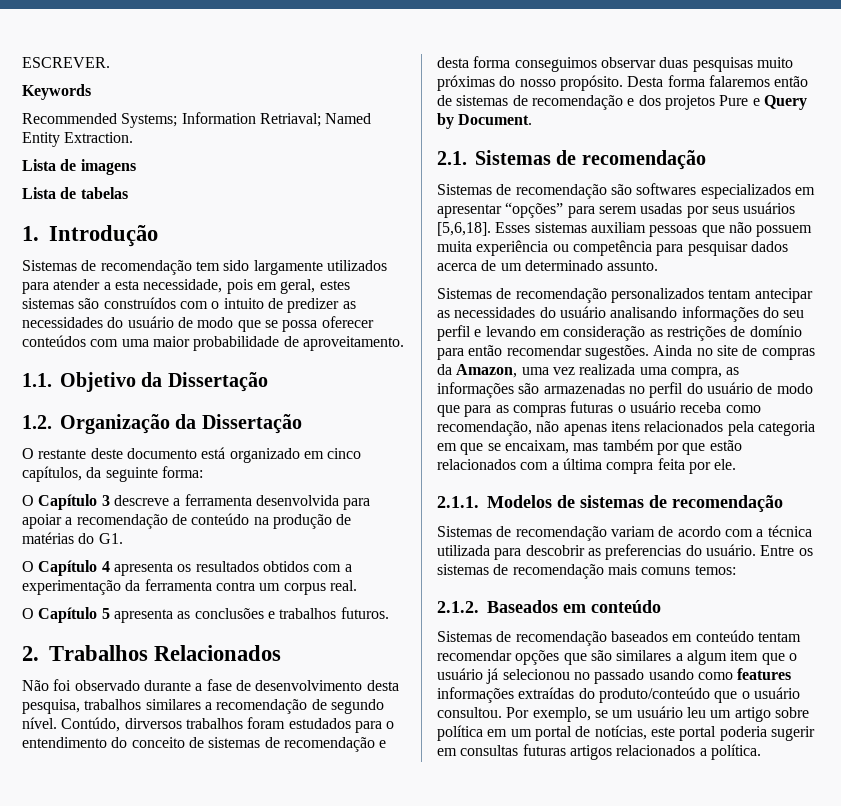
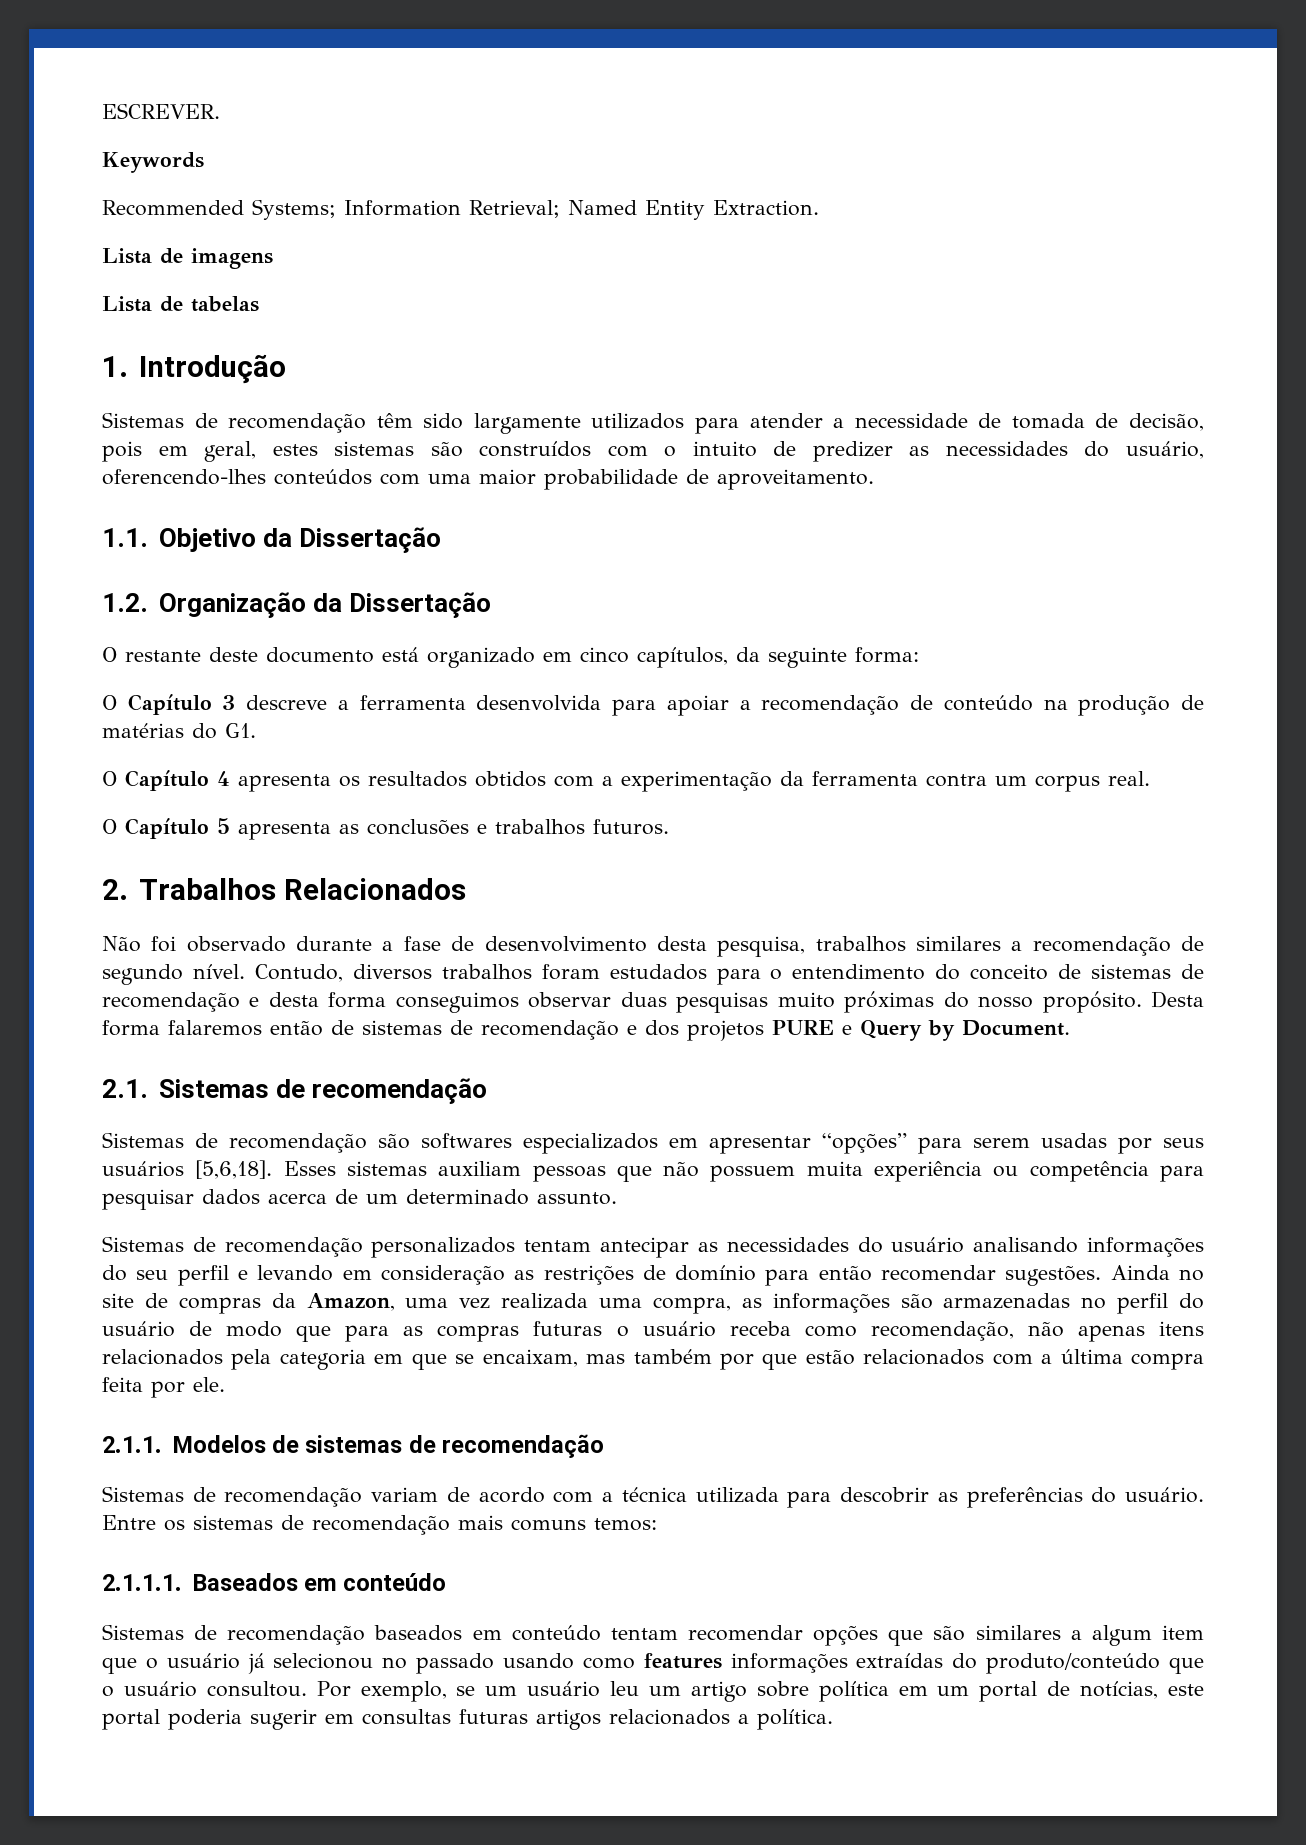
- Recommended Systems; Information Retriaval; Named Entity Extraction.
+ Recommended Systems; Information Retrieval; Named Entity Extraction.
- Sistemas de recomendação tem sido largamente utilizados para atender a esta necessidade, pois em geral, estes sistemas são construídos com o intuito de predizer as necessidades do usuário de modo que se possa oferecer conteúdos com uma maior probabilidade de aproveitamento.
+ Sistemas de recomendação têm sido largamente utilizados para atender a necessidade de tomada de decisão, pois em geral, estes sistemas são construídos com o intuito de predizer as necessidades do usuário, oferencendo-lhes conteúdos com uma maior probabilidade de aproveitamento.
- Contúdo, dirversos trabalhos foram estudados para o entendimento do conceito de sistemas de recomendação e desta forma conseguimos observar duas pesquisas muito próximas do nosso propósito.
+ Contudo, diversos trabalhos foram estudados para o entendimento do conceito de sistemas de recomendação e desta forma conseguimos observar duas pesquisas muito próximas do nosso propósito.
- Desta forma falaremos então de sistemas de recomendação e dos projetos Pure e Query by Document.
+ Desta forma falaremos então de sistemas de recomendação e dos projetos PURE e Query by Document.
- Sistemas de recomendação variam de acordo com a técnica utilizada para descobrir as preferencias do usuário.
+ Sistemas de recomendação variam de acordo com a técnica utilizada para descobrir as preferências do usuário.
- 2.1.2. Baseados em conteúdo
+ 2.1.1.1. Baseados em conteúdo

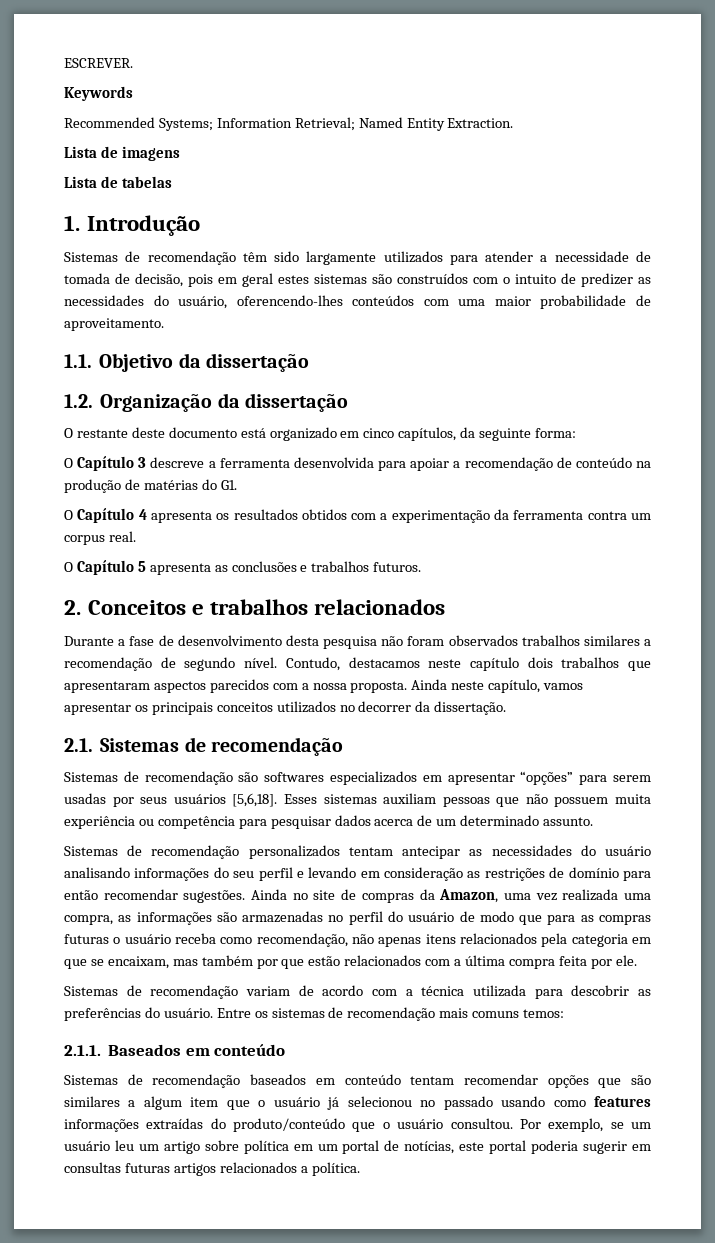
- Sistemas de recomendação têm sido largamente utilizados para atender a necessidade de tomada de decisão, pois em geral, estes sistemas são construídos com o intuito de predizer as necessidades do usuário, oferencendo-lhes conteúdos com uma maior probabilidade de aproveitamento.
+ Sistemas de recomendação têm sido largamente utilizados para atender a necessidade de tomada de decisão, pois em geral estes sistemas são construídos com o intuito de predizer as necessidades do usuário, oferencendo-lhes conteúdos com uma maior probabilidade de aproveitamento.
- 1.1. Objetivo da Dissertação
+ 1.1. Objetivo da dissertação
- 1.2. Organização da Dissertação
+ 1.2. Organização da dissertação
- 2. Trabalhos Relacionados
- Não foi observado durante a fase de desenvolvimento desta pesquisa, trabalhos similares a recomendação de segundo nível.
+ 2. Conceitos e trabalhos relacionados
+ Durante a fase de desenvolvimento desta pesquisa não foram observados trabalhos similares a recomendação de segundo nível.
- Contudo, diversos trabalhos foram estudados para o entendimento do conceito de sistemas de recomendação e desta forma conseguimos observar duas pesquisas muito próximas do nosso propósito. Desta forma falaremos então de sistemas de recomendação e dos projetos PURE e Query by Document.
+ Contudo, destacamos neste capítulo dois trabalhos que apresentaram aspectos parecidos com a nossa proposta. Ainda neste capítulo, vamos apresentar os principais conceitos utilizados no decorrer da dissertação.
- 2.1.1. Modelos de sistemas de recomendação
- 2.1.1.1. Baseados em conteúdo
+ 2.1.1. Baseados em conteúdo

